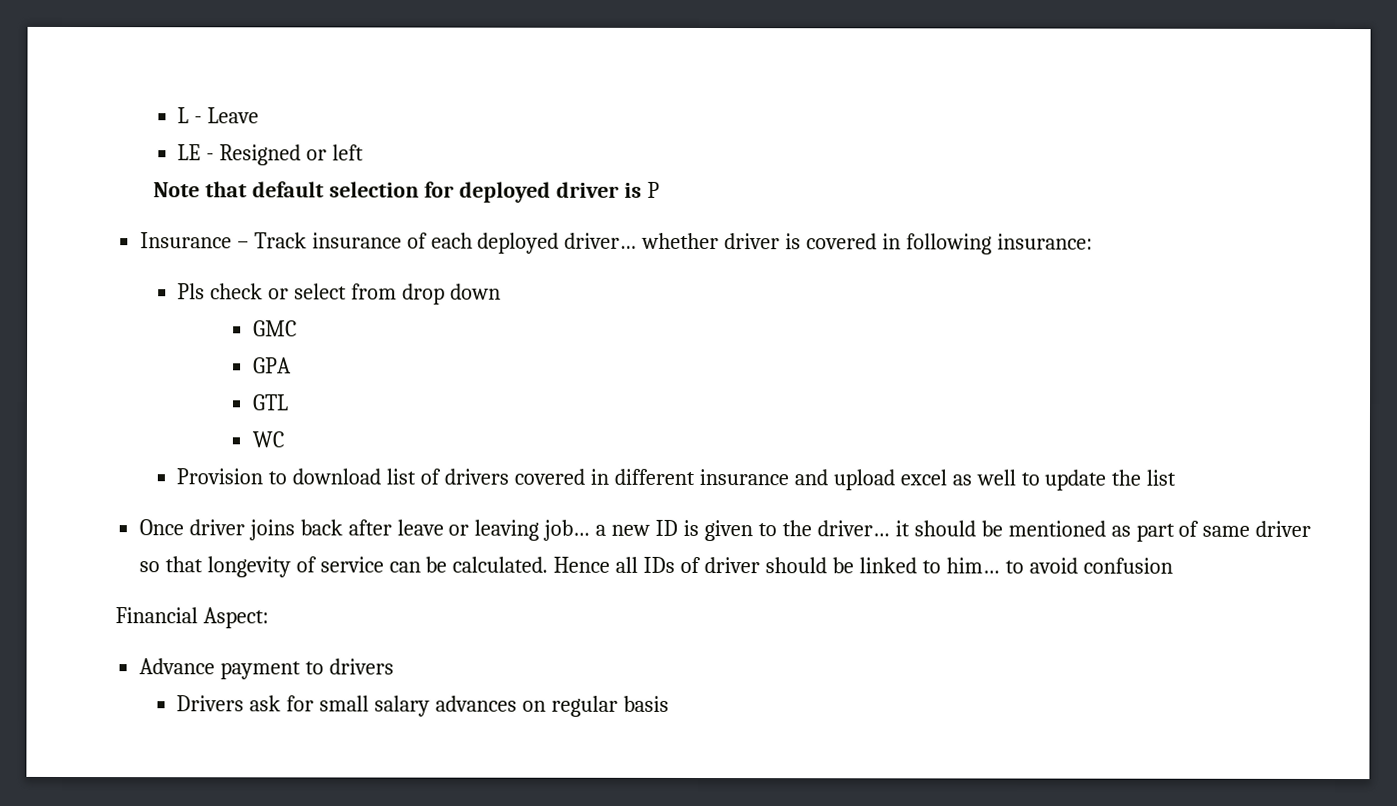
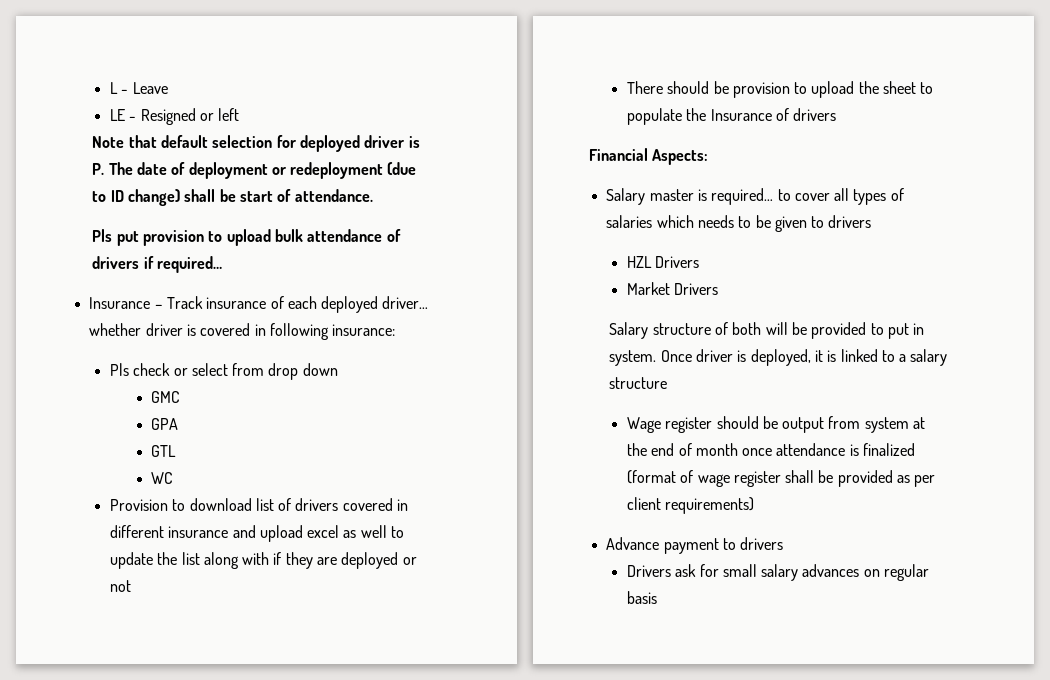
- Note that default selection for deployed driver is P
+ Note that default selection for deployed driver is P. The date of deployment or redeployment (due to ID change) shall be start of attendance.
+ Pls put provision to upload bulk attendance of drivers if required…
- Provision to download list of drivers covered in different insurance and upload excel as well to update the list
- Once driver joins back after leave or leaving job… a new ID is given to the driver… it should be mentioned as part of same driver so that longevity of service can be calculated. Hence all IDs of driver should be linked to him… to avoid confusion
- Financial Aspect:
+ Provision to download list of drivers covered in different insurance and upload excel as well to update the list along with if they are deployed or not
+ There should be provision to upload the sheet to populate the Insurance of drivers
+ Financial Aspects:
+ Salary master is required… to cover all types of salaries which needs to be given to drivers
+ HZL Drivers
+ Market Drivers
+ Salary structure of both will be provided to put in system. Once driver is deployed, it is linked to a salary structure
+ Wage register should be output from system at the end of month once attendance is finalized (format of wage register shall be provided as per client requirements)

